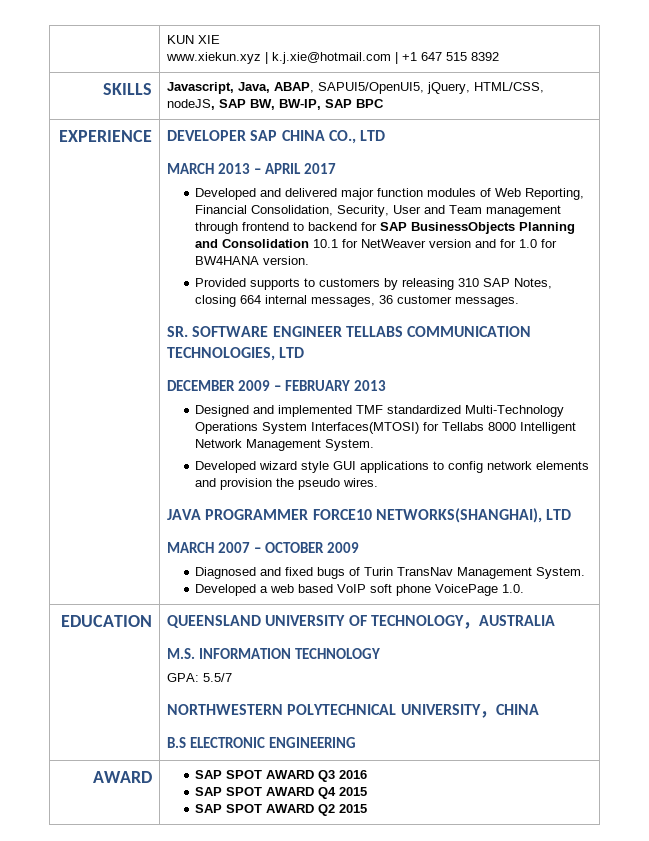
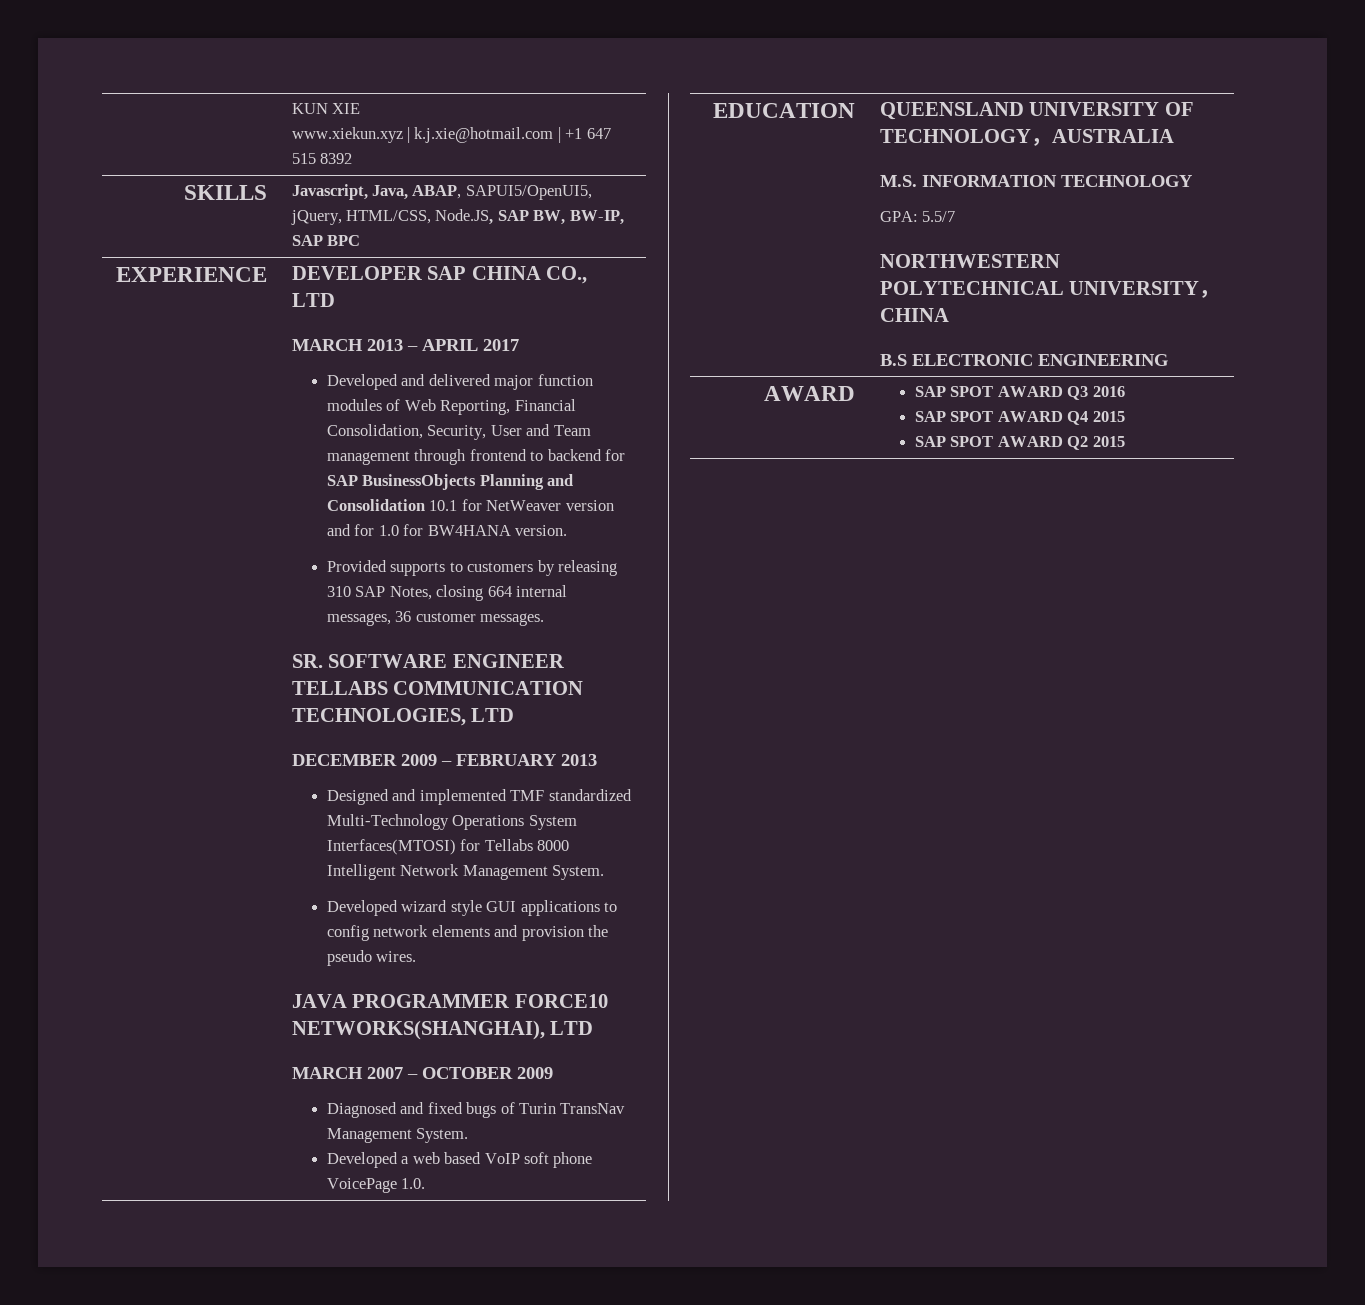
- SKILLS | Javascript, Java, ABAP, SAPUI5/OpenUI5, jQuery, HTML/CSS, nodeJS, SAP BW, BW-IP, SAP BPC
+ SKILLS | Javascript, Java, ABAP, SAPUI5/OpenUI5, jQuery, HTML/CSS, Node.JS, SAP BW, BW-IP, SAP BPC

